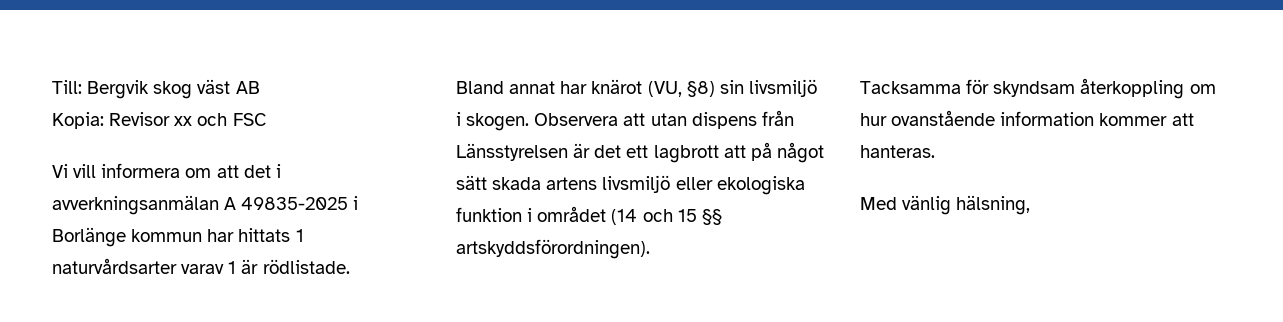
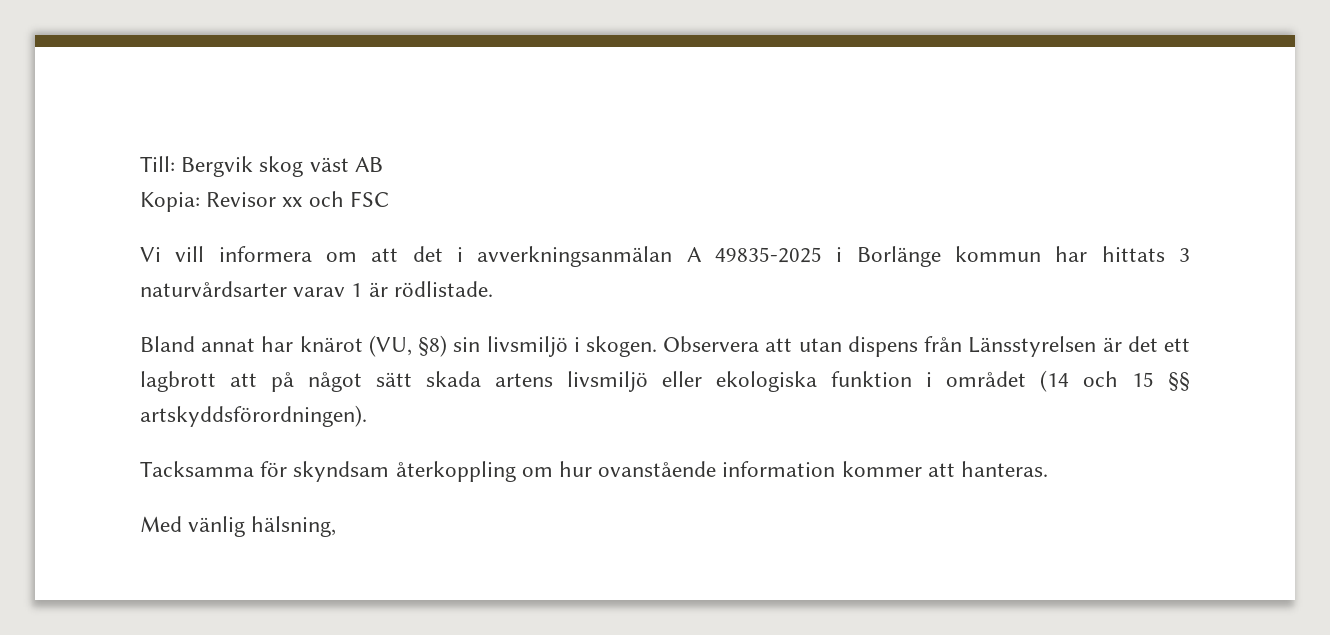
- Vi vill informera om att det i avverkningsanmälan A 49835-2025 i Borlänge kommun har hittats 1 naturvårdsarter varav 1 är rödlistade.
+ Vi vill informera om att det i avverkningsanmälan A 49835-2025 i Borlänge kommun har hittats 3 naturvårdsarter varav 1 är rödlistade.

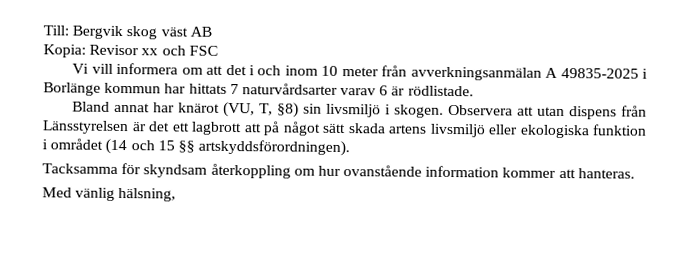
- Vi vill informera om att det i avverkningsanmälan A 49835-2025 i Borlänge kommun har hittats 3 naturvårdsarter varav 1 är rödlistade.
+ Vi vill informera om att det i och inom 10 meter från avverkningsanmälan A 49835-2025 i Borlänge kommun har hittats 7 naturvårdsarter varav 6 är rödlistade.
- Bland annat har knärot (VU, §8) sin livsmiljö i skogen.
+ Bland annat har knärot (VU, T, §8) sin livsmiljö i skogen.

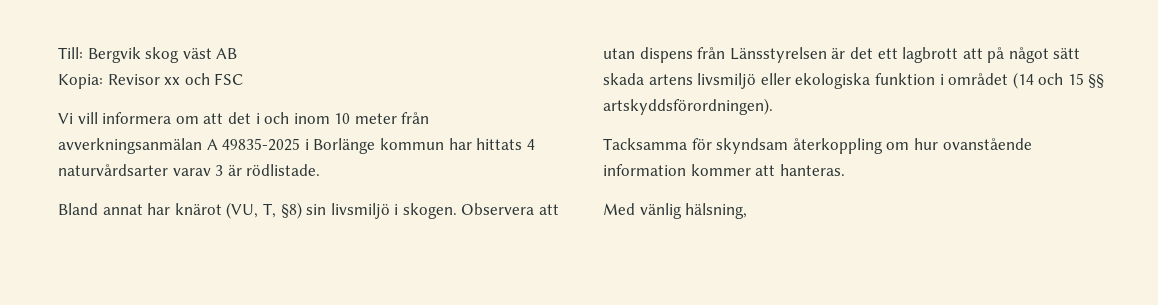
- Vi vill informera om att det i och inom 10 meter från avverkningsanmälan A 49835-2025 i Borlänge kommun har hittats 7 naturvårdsarter varav 6 är rödlistade.
+ Vi vill informera om att det i och inom 10 meter från avverkningsanmälan A 49835-2025 i Borlänge kommun har hittats 4 naturvårdsarter varav 3 är rödlistade.

